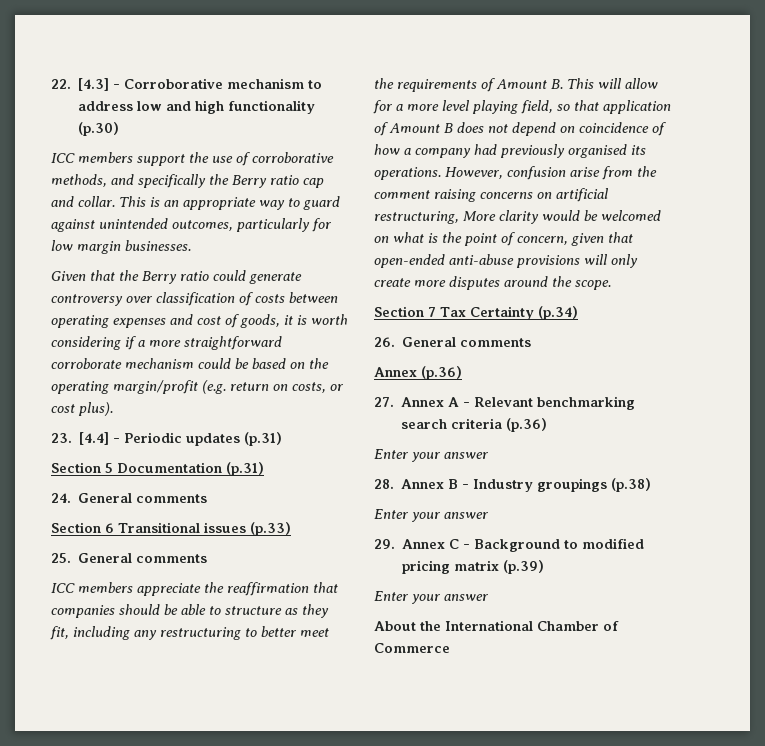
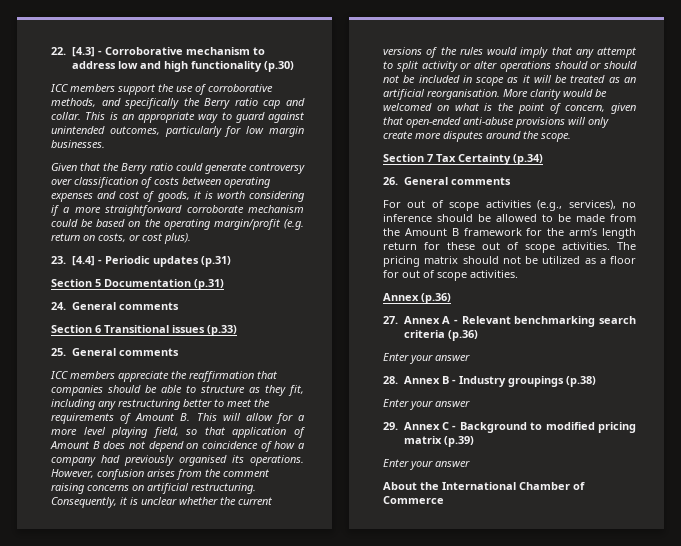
- ICC members appreciate the reaffirmation that companies should be able to structure as they fit, including any restructuring to better meet the requirements of Amount B. This will allow for a more level playing field, so that application of Amount B does not depend on coincidence of how a company had previously organised its operations.
+ ICC members appreciate the reaffirmation that companies should be able to structure as they fit, including any restructuring better to meet the requirements of Amount B. This will allow for a more level playing field, so that application of Amount B does not depend on coincidence of how a company had previously organised its operations.
- However, confusion arise from the comment raising concerns on artificial restructuring, More clarity would be welcomed on what is the point of concern, given that open-ended anti-abuse provisions will only create more disputes around the scope.
+ However, confusion arises from the comment raising concerns on artificial restructuring. Consequently, it is unclear whether the current versions of the rules would imply that any attempt to split activity or alter operations should or should not be included in scope as it will be treated as an artificial reorganisation. More clarity would be welcomed on what is the point of concern, given that open-ended anti-abuse provisions will only create more disputes around the scope.
+ For out of scope activities (e.g., services), no inference should be allowed to be made from the Amount B framework for the arm’s length return for these out of scope activities. The pricing matrix should not be utilized as a floor for out of scope activities.

